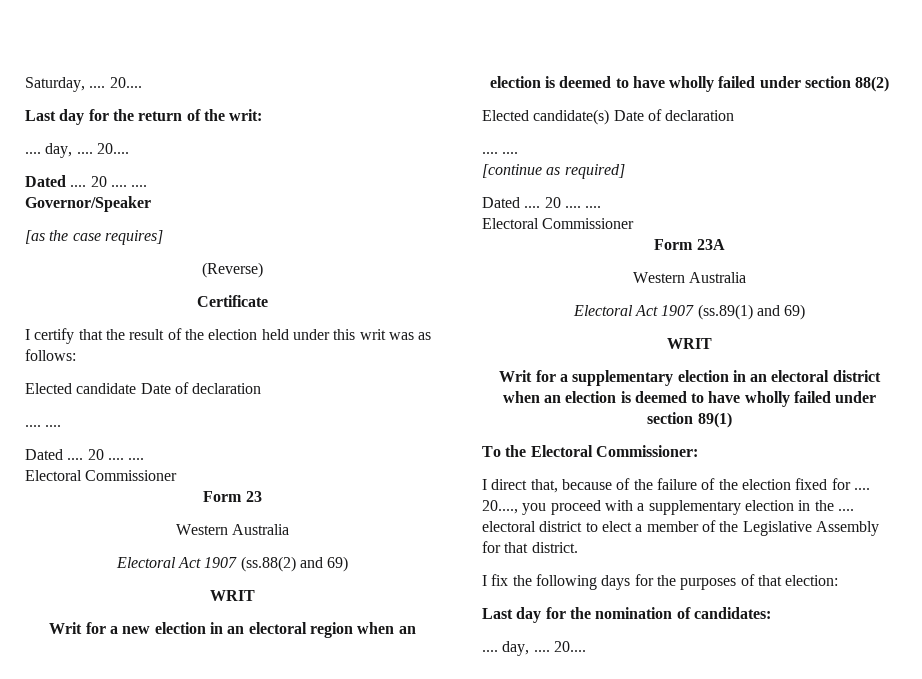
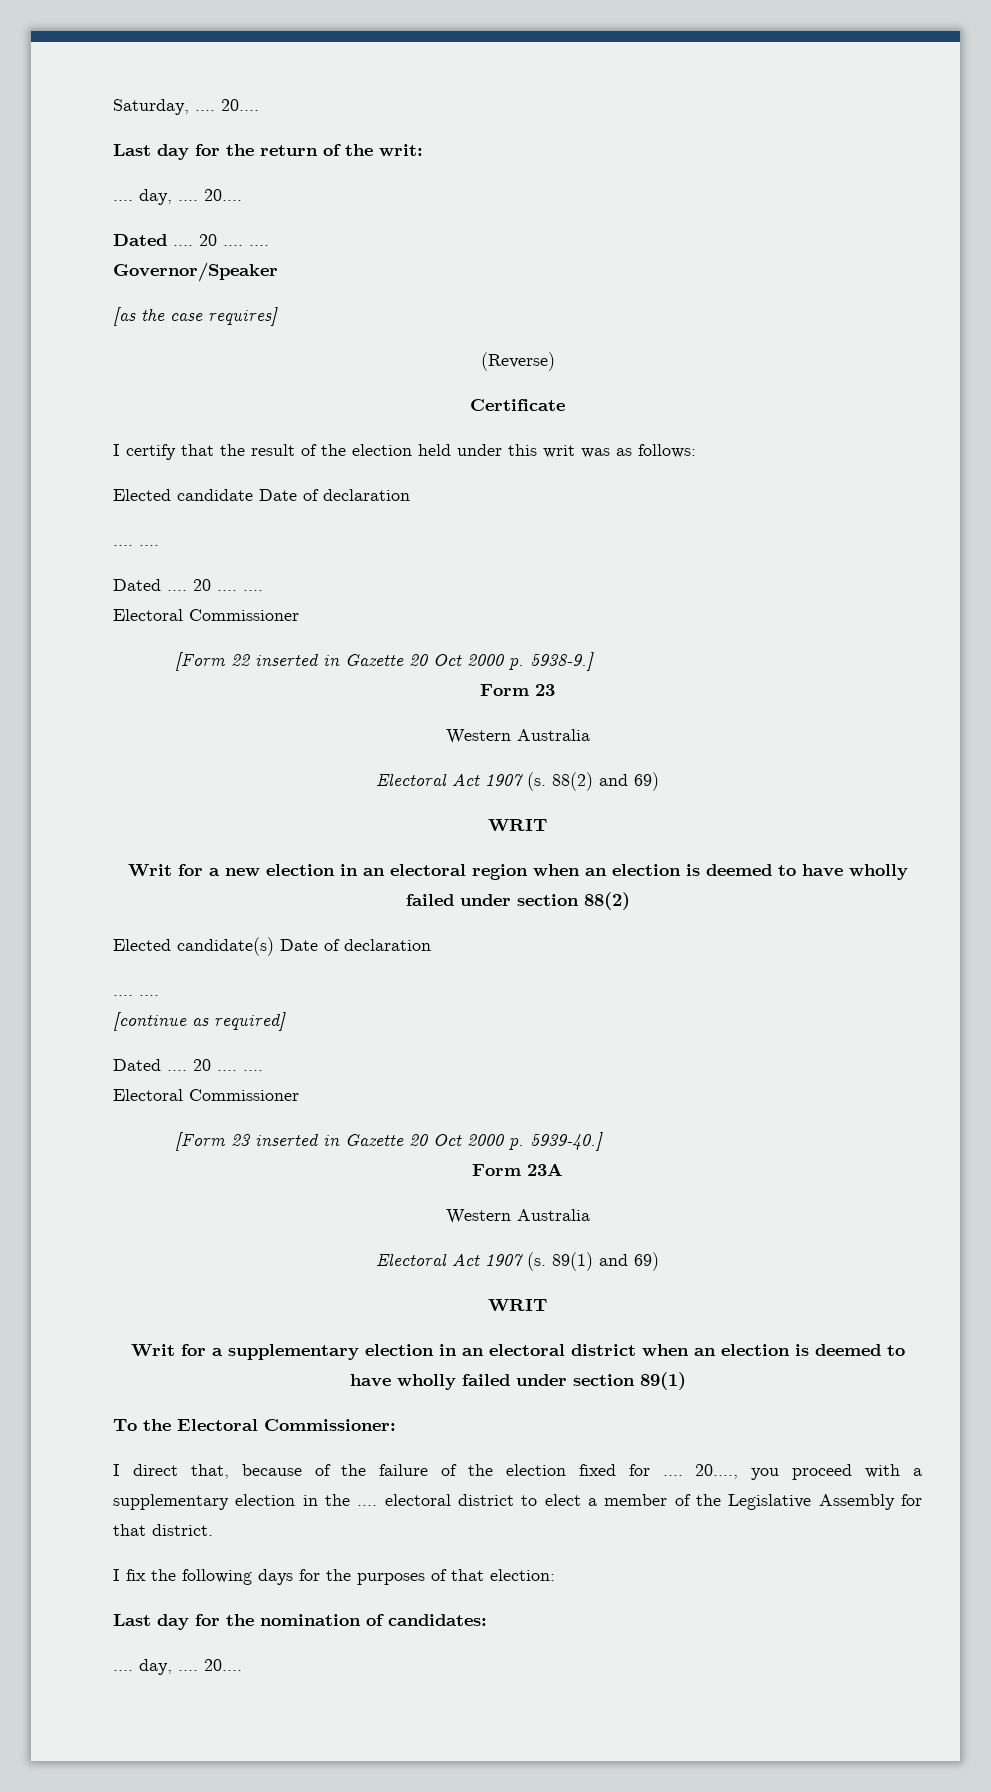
+ [Form 22 inserted in Gazette 20 Oct 2000 p. 5938-9.]
- Electoral Act 1907 (ss.88(2) and 69)
+ Electoral Act 1907 (s. 88(2) and 69)
+ [Form 23 inserted in Gazette 20 Oct 2000 p. 5939-40.]
- Electoral Act 1907 (ss.89(1) and 69)
+ Electoral Act 1907 (s. 89(1) and 69)

